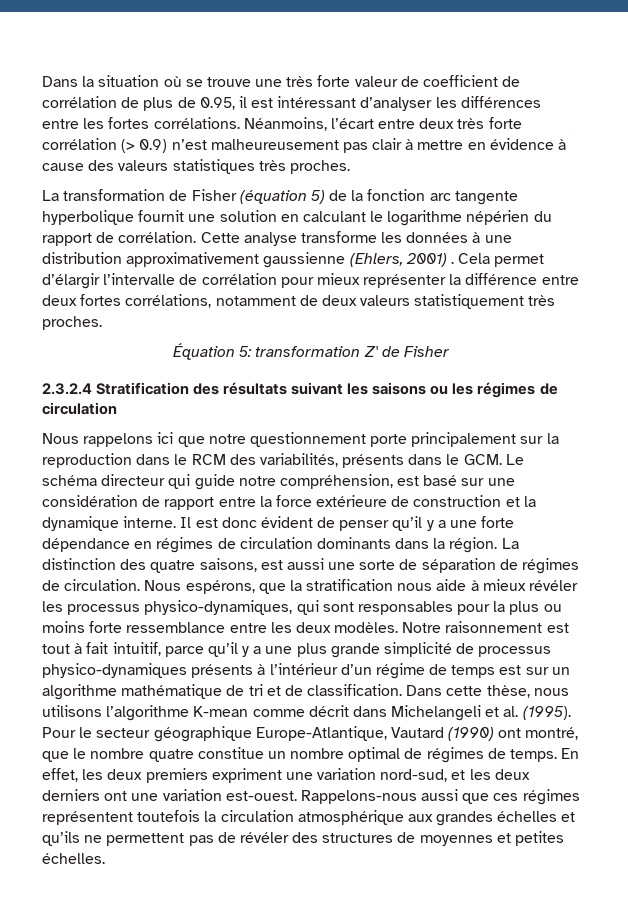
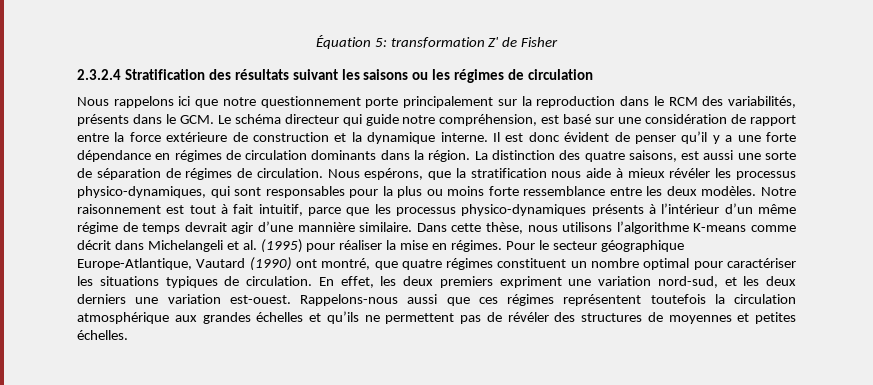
- Dans la situation où se trouve une très forte valeur de coefficient de corrélation de plus de 0.95, il est intéressant d’analyser les différences entre les fortes corrélations. Néanmoins, l’écart entre deux très forte corrélation (> 0.9) n’est malheureusement pas clair à mettre en évidence à cause des valeurs statistiques très proches.
- La transformation de Fisher (équation 5) de la fonction arc tangente hyperbolique fournit une solution en calculant le logarithme népérien du rapport de corrélation. Cette analyse transforme les données à une distribution approximativement gaussienne (Ehlers, 2001) . Cela permet d’élargir l’intervalle de corrélation pour mieux représenter la différence entre deux fortes corrélations, notamment de deux valeurs statistiquement très proches.
- Notre raisonnement est tout à fait intuitif, parce qu’il y a une plus grande simplicité de processus physico-dynamiques présents à l’intérieur d’un régime de temps est sur un algorithme mathématique de tri et de classification.
+ Notre raisonnement est tout à fait intuitif, parce que les processus physico-dynamiques présents à l’intérieur d’un même régime de temps devrait agir d’une mannière similaire.
- Dans cette thèse, nous utilisons l’algorithme K-mean comme décrit dans Michelangeli et al. (1995).
+ Dans cette thèse, nous utilisons l’algorithme K-means comme décrit dans Michelangeli et al. (1995) pour réaliser la mise en régimes.
- Pour le secteur géographique Europe-Atlantique, Vautard (1990) ont montré, que le nombre quatre constitue un nombre optimal de régimes de temps.
+ Pour le secteur géographique Europe-Atlantique, Vautard (1990) ont montré, que quatre régimes constituent un nombre optimal pour caractériser les situations typiques de circulation.
- En effet, les deux premiers expriment une variation nord-sud, et les deux derniers ont une variation est-ouest.
+ En effet, les deux premiers expriment une variation nord-sud, et les deux derniers une variation est-ouest.

